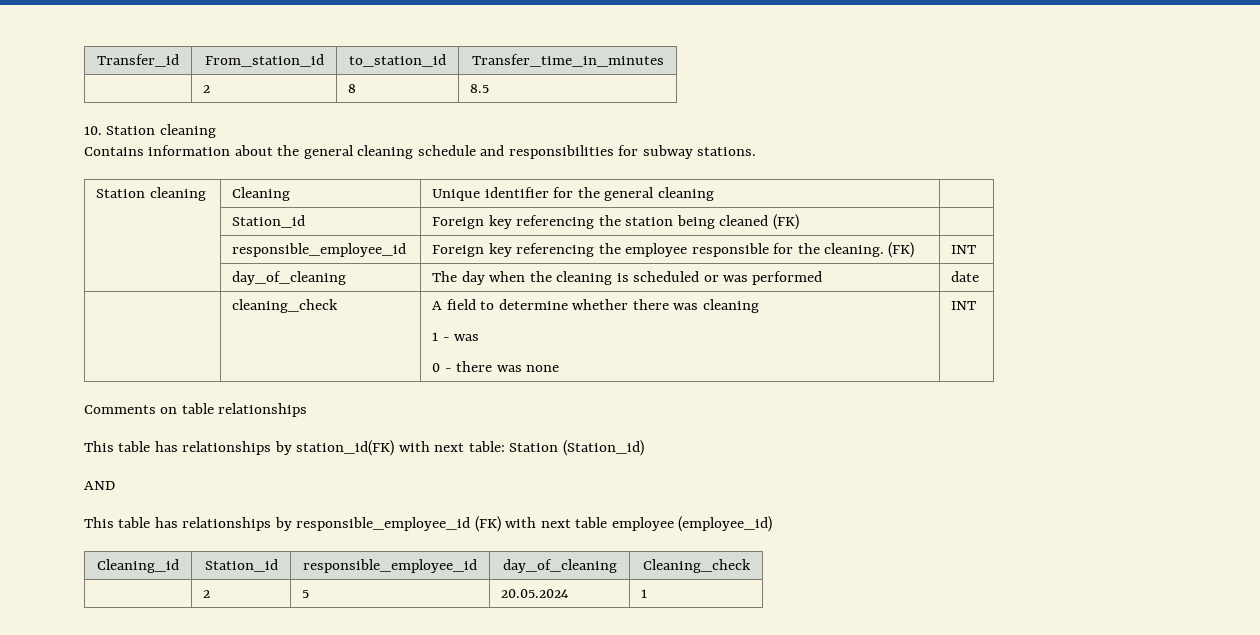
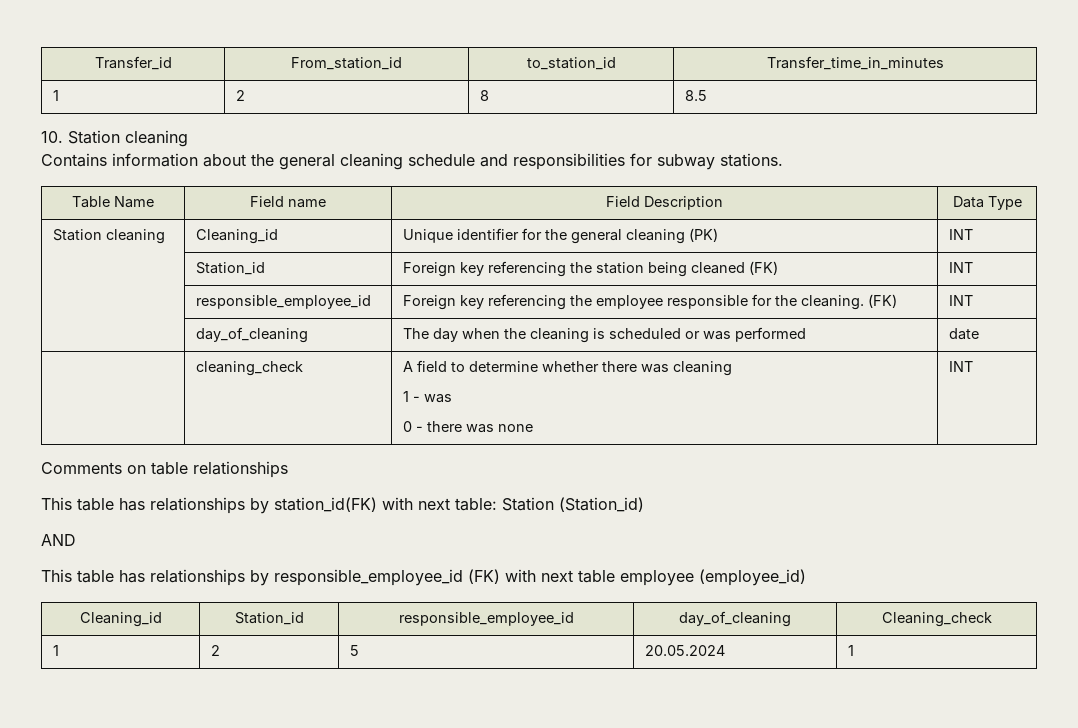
- | 2 | 8 | 8.5
+ 1 | 2 | 8 | 8.5
+ Table Name | Field name | Field Description | Data Type
- Station cleaning | Cleaning | Unique identifier for the general cleaning |
+ Station cleaning | Cleaning_id | Unique identifier for the general cleaning (PK) | INT
- | Station_id | Foreign key referencing the station being cleaned (FK) |
+ | Station_id | Foreign key referencing the station being cleaned (FK) | INT
- | 2 | 5 | 20.05.2024 | 1
+ 1 | 2 | 5 | 20.05.2024 | 1

